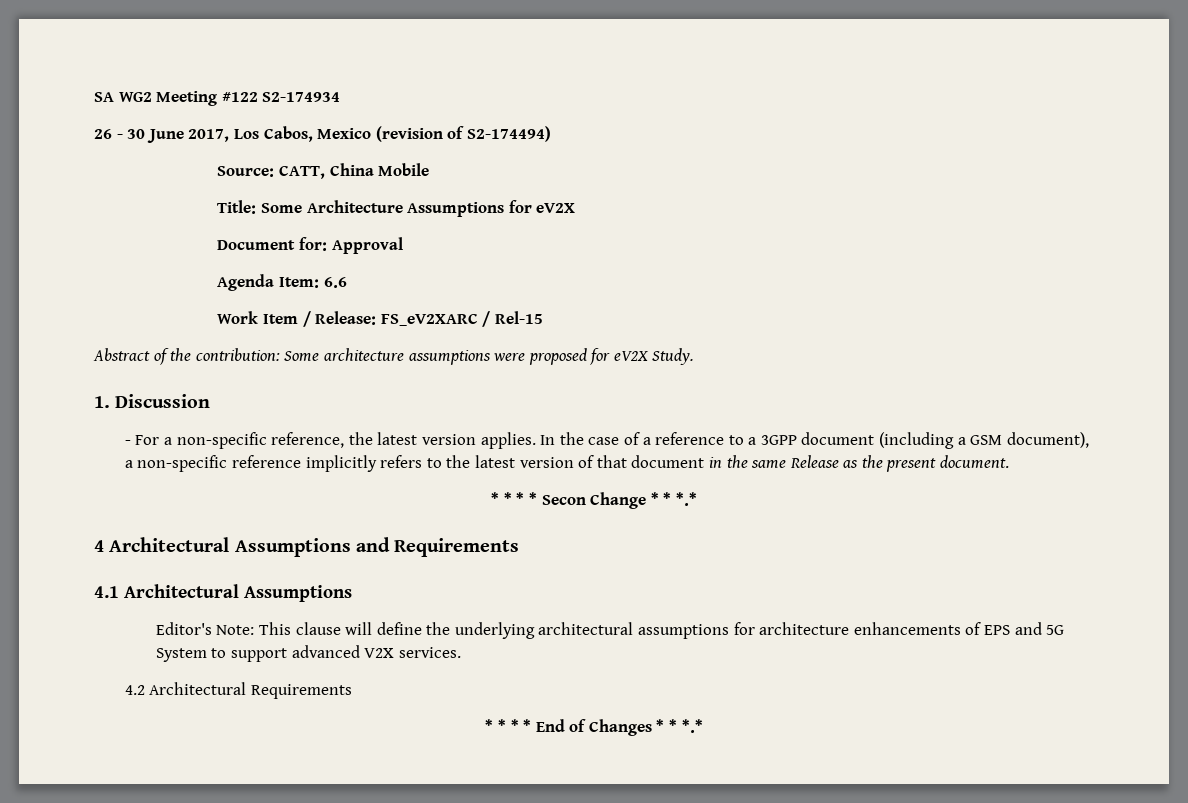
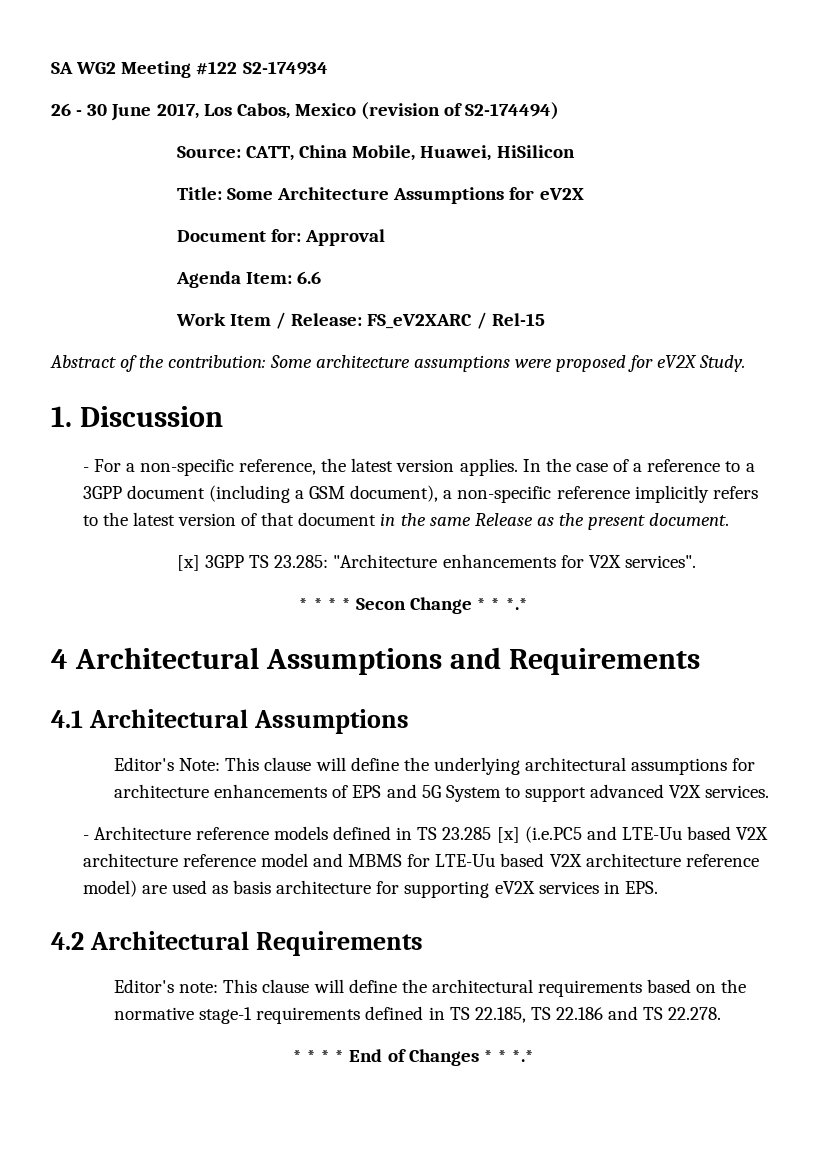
- Source: CATT, China Mobile
+ Source: CATT, China Mobile, Huawei, HiSilicon
+ [x] 3GPP TS 23.285: "Architecture enhancements for V2X services".
+ - Architecture reference models defined in TS 23.285 [x] (i.e.PC5 and LTE-Uu based V2X architecture reference model and MBMS for LTE-Uu based V2X architecture reference model) are used as basis architecture for supporting eV2X services in EPS.
  4.2 Architectural Requirements
+ Editor's note: This clause will define the architectural requirements based on the normative stage-1 requirements defined in TS 22.185, TS 22.186 and TS 22.278.

